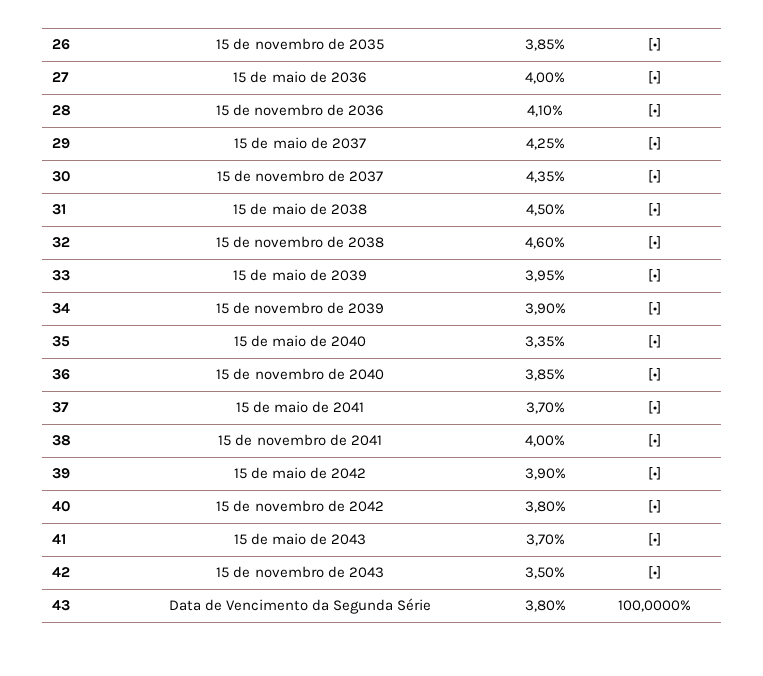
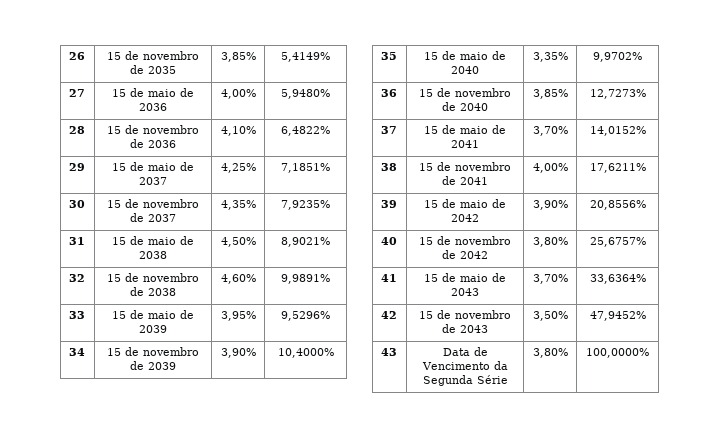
- 26 | 15 de novembro de 2035 | 3,85% | [•]
+ 26 | 15 de novembro de 2035 | 3,85% | 5,4149%
- 27 | 15 de maio de 2036 | 4,00% | [•]
+ 27 | 15 de maio de 2036 | 4,00% | 5,9480%
- 28 | 15 de novembro de 2036 | 4,10% | [•]
+ 28 | 15 de novembro de 2036 | 4,10% | 6,4822%
- 29 | 15 de maio de 2037 | 4,25% | [•]
+ 29 | 15 de maio de 2037 | 4,25% | 7,1851%
- 30 | 15 de novembro de 2037 | 4,35% | [•]
+ 30 | 15 de novembro de 2037 | 4,35% | 7,9235%
- 31 | 15 de maio de 2038 | 4,50% | [•]
+ 31 | 15 de maio de 2038 | 4,50% | 8,9021%
- 32 | 15 de novembro de 2038 | 4,60% | [•]
+ 32 | 15 de novembro de 2038 | 4,60% | 9,9891%
- 33 | 15 de maio de 2039 | 3,95% | [•]
+ 33 | 15 de maio de 2039 | 3,95% | 9,5296%
- 34 | 15 de novembro de 2039 | 3,90% | [•]
+ 34 | 15 de novembro de 2039 | 3,90% | 10,4000%
- 35 | 15 de maio de 2040 | 3,35% | [•]
+ 35 | 15 de maio de 2040 | 3,35% | 9,9702%
- 36 | 15 de novembro de 2040 | 3,85% | [•]
+ 36 | 15 de novembro de 2040 | 3,85% | 12,7273%
- 37 | 15 de maio de 2041 | 3,70% | [•]
+ 37 | 15 de maio de 2041 | 3,70% | 14,0152%
- 38 | 15 de novembro de 2041 | 4,00% | [•]
+ 38 | 15 de novembro de 2041 | 4,00% | 17,6211%
- 39 | 15 de maio de 2042 | 3,90% | [•]
+ 39 | 15 de maio de 2042 | 3,90% | 20,8556%
- 40 | 15 de novembro de 2042 | 3,80% | [•]
+ 40 | 15 de novembro de 2042 | 3,80% | 25,6757%
- 41 | 15 de maio de 2043 | 3,70% | [•]
+ 41 | 15 de maio de 2043 | 3,70% | 33,6364%
- 42 | 15 de novembro de 2043 | 3,50% | [•]
+ 42 | 15 de novembro de 2043 | 3,50% | 47,9452%

